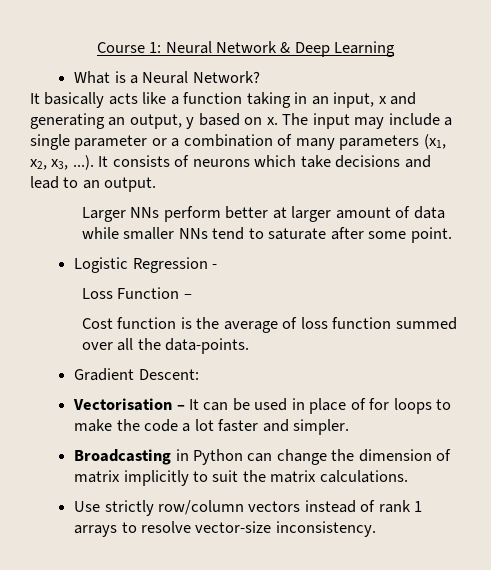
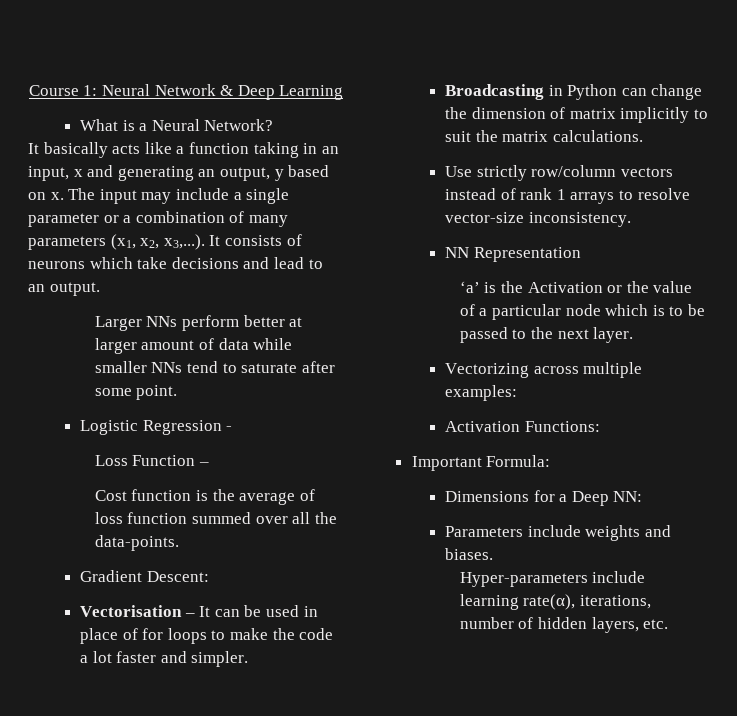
- The input may include a single parameter or a combination of many parameters (x1, x2, x3, ...). It consists of neurons which take decisions and lead to an output.
+ The input may include a single parameter or a combination of many parameters (x1, x2, x3,...). It consists of neurons which take decisions and lead to an output.
+ NN Representation
+ ‘a’ is the Activation or the value of a particular node which is to be passed to the next layer.
+ Vectorizing across multiple examples:
+ Activation Functions:
+ Important Formula:
+ Dimensions for a Deep NN:
+ Parameters include weights and biases.
+ Hyper-parameters include learning rate(α), iterations, number of hidden layers, etc.

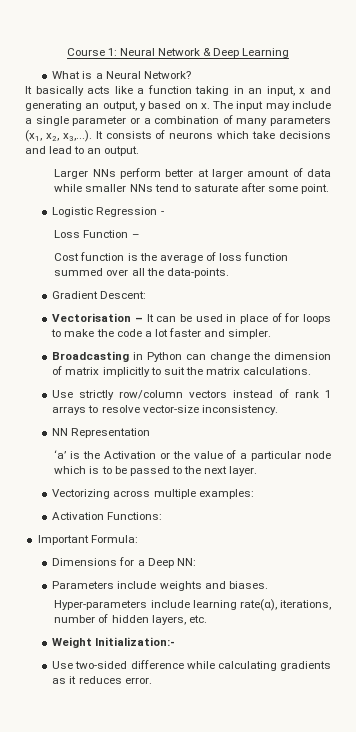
+ Weight Initialization:-
+ Use two-sided difference while calculating gradients as it reduces error.

